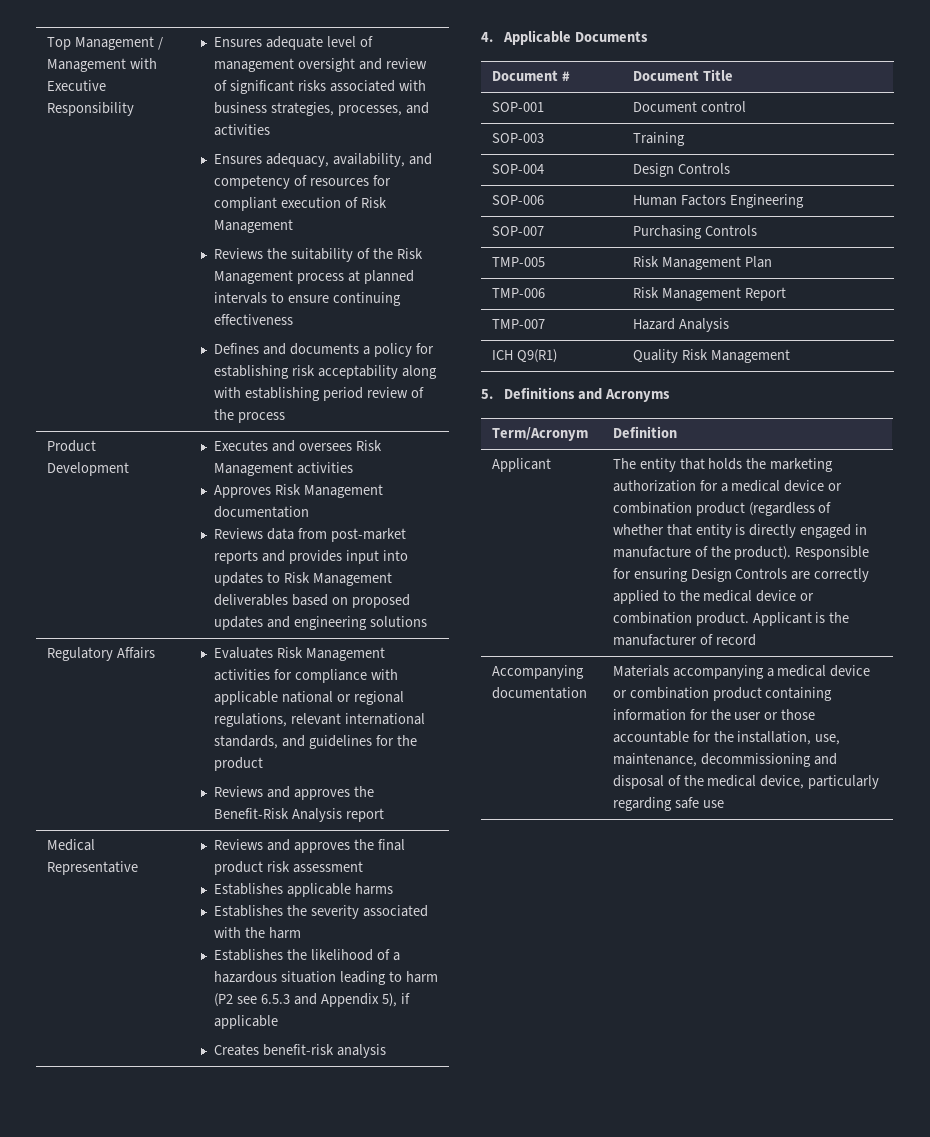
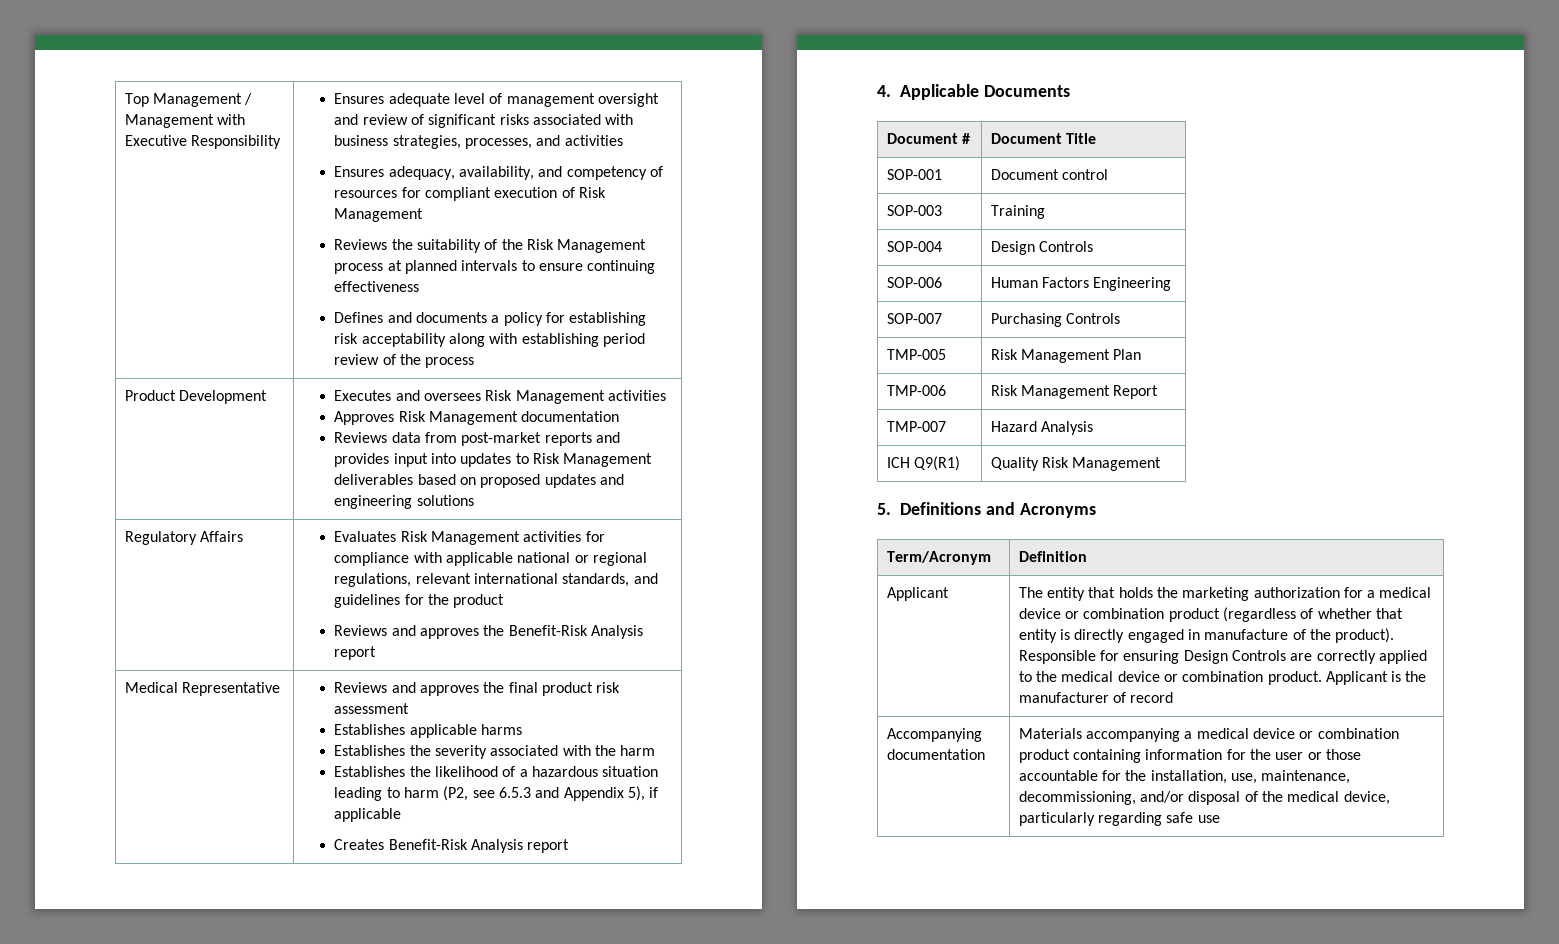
- Establishes the likelihood of a hazardous situation leading to harm (P2 see 6.5.3 and Appendix 5), if applicable
+ Establishes the likelihood of a hazardous situation leading to harm (P2, see 6.5.3 and Appendix 5), if applicable
- Creates benefit-risk analysis
+ Creates Benefit-Risk Analysis report
- Accompanying documentation | Materials accompanying a medical device or combination product containing information for the user or those accountable for the installation, use, maintenance, decommissioning and disposal of the medical device, particularly regarding safe use
+ Accompanying documentation | Materials accompanying a medical device or combination product containing information for the user or those accountable for the installation, use, maintenance, decommissioning, and/or disposal of the medical device, particularly regarding safe use

